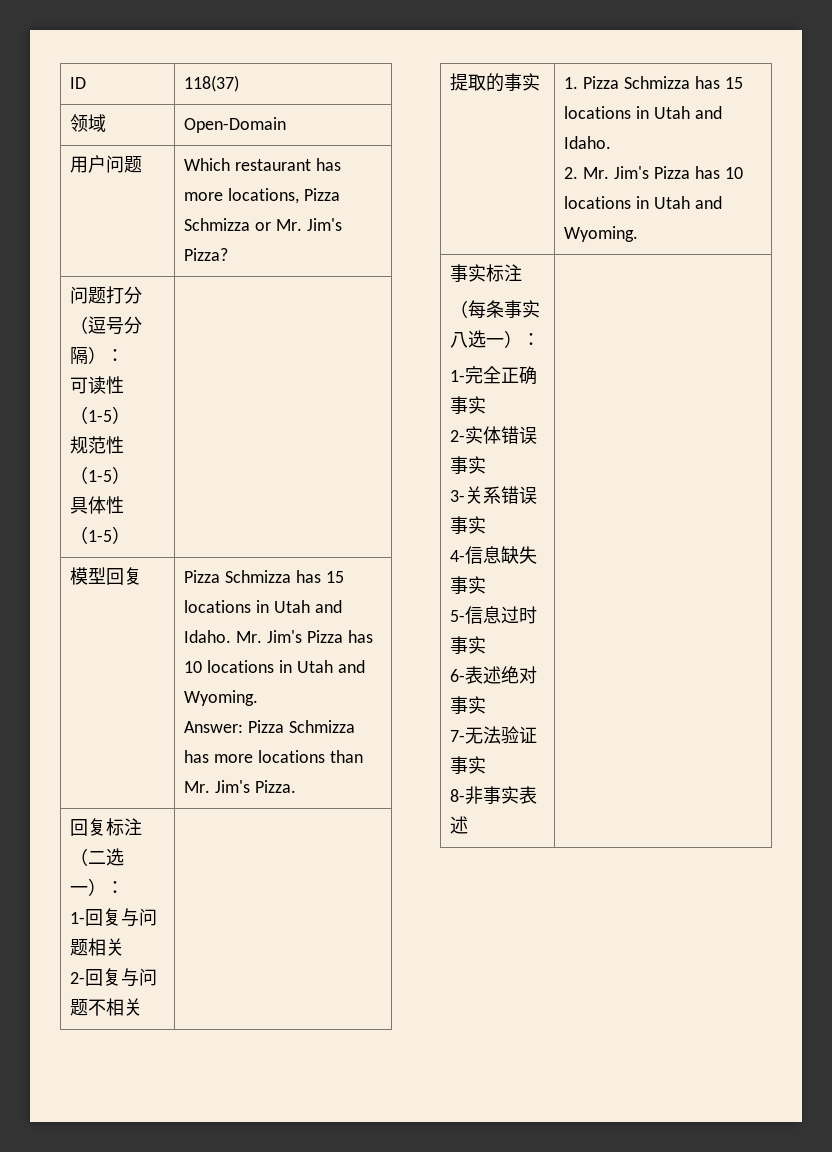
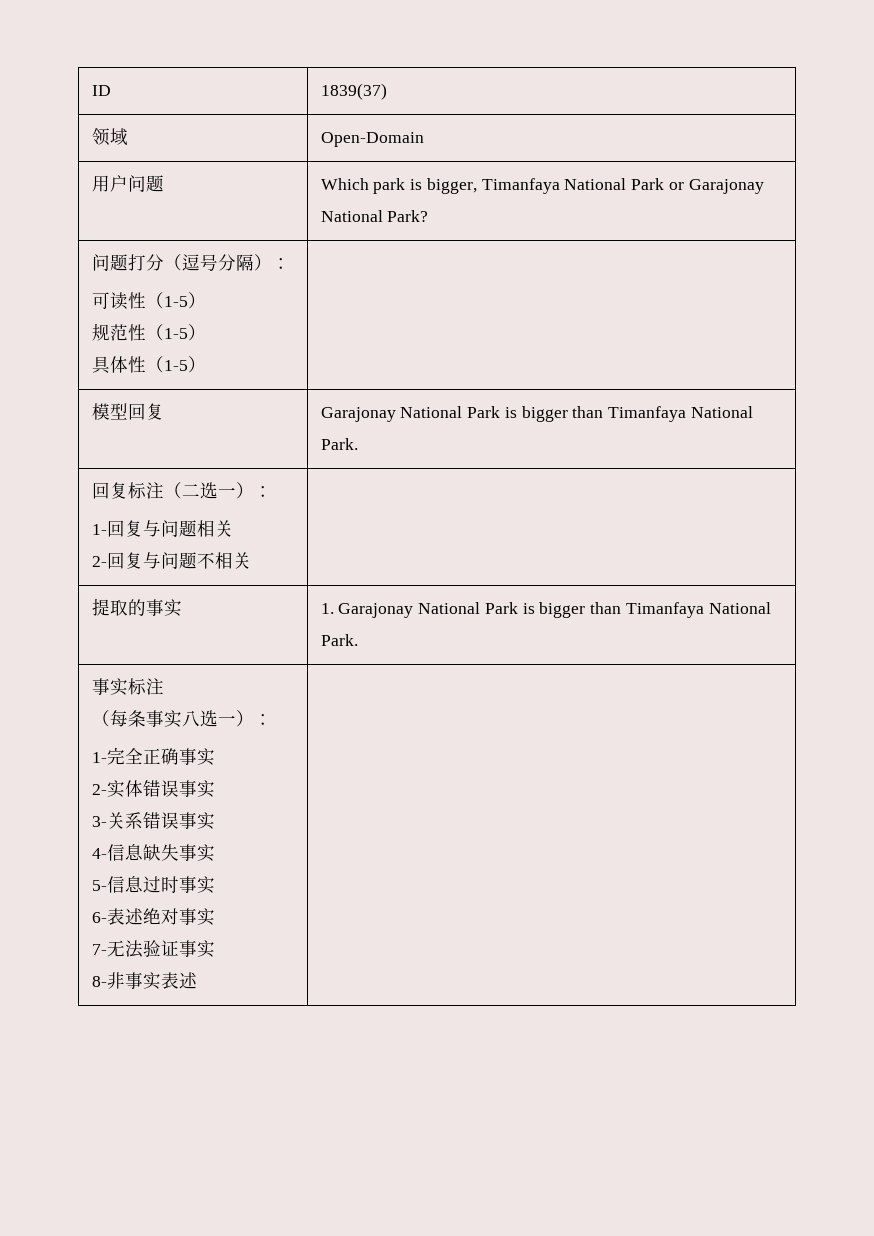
- ID | 118(37)
+ ID | 1839(37)
- 用户问题 | Which restaurant has more locations, Pizza Schmizza or Mr. Jim's Pizza?
+ 用户问题 | Which park is bigger, Timanfaya National Park or Garajonay National Park?
- 模型回复 | Pizza Schmizza has 15 locations in Utah and Idaho. Mr. Jim's Pizza has 10 locations in Utah and Wyoming.
- Answer: Pizza Schmizza has more locations than Mr. Jim's Pizza.
+ 模型回复 | Garajonay National Park is bigger than Timanfaya National Park.
- 提取的事实 | 1. Pizza Schmizza has 15 locations in Utah and Idaho.
- 2. Mr. Jim's Pizza has 10 locations in Utah and Wyoming.
+ 提取的事实 | 1. Garajonay National Park is bigger than Timanfaya National Park.

